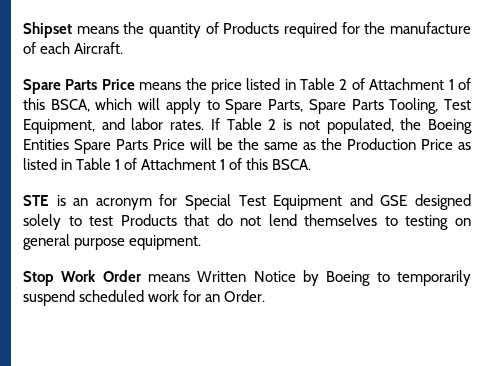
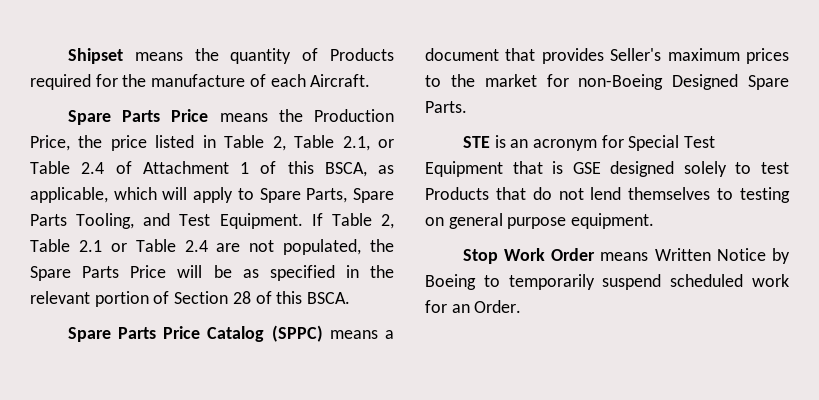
- Spare Parts Price means the price listed in Table 2 of Attachment 1 of this BSCA, which will apply to Spare Parts, Spare Parts Tooling, Test Equipment, and labor rates. If Table 2 is not populated, the Boeing Entities Spare Parts Price will be the same as the Production Price as listed in Table 1 of Attachment 1 of this BSCA.
+ Spare Parts Price means the Production Price, the price listed in Table 2, Table 2.1, or Table 2.4 of Attachment 1 of this BSCA, as applicable, which will apply to Spare Parts, Spare Parts Tooling, and Test Equipment. If Table 2, Table 2.1 or Table 2.4 are not populated, the Spare Parts Price will be as specified in the relevant portion of Section 28 of this BSCA.
+ Spare Parts Price Catalog (SPPC) means a document that provides Seller's maximum prices to the market for non-Boeing Designed Spare Parts.
- STE is an acronym for Special Test Equipment and GSE designed solely to test Products that do not lend themselves to testing on general purpose equipment.
+ STE is an acronym for Special Test Equipment that is GSE designed solely to test Products that do not lend themselves to testing on general purpose equipment.

